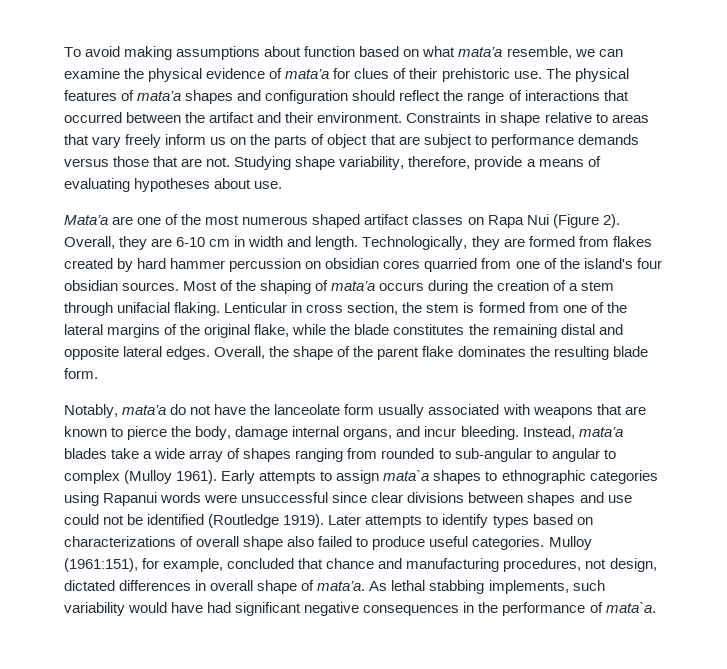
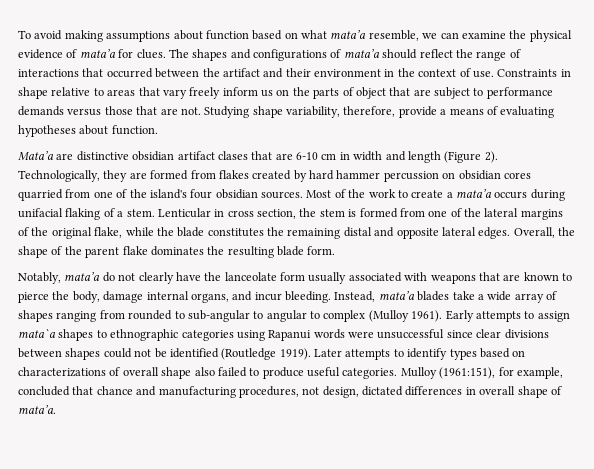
- To avoid making assumptions about function based on what mata’a resemble, we can examine the physical evidence of mata’a for clues of their prehistoric use. The physical features of mata’a shapes and configuration should reflect the range of interactions that occurred between the artifact and their environment.
+ To avoid making assumptions about function based on what mata’a resemble, we can examine the physical evidence of mata’a for clues. The shapes and configurations of mata’a should reflect the range of interactions that occurred between the artifact and their environment in the context of use.
- Studying shape variability, therefore, provide a means of evaluating hypotheses about use.
+ Studying shape variability, therefore, provide a means of evaluating hypotheses about function.
- Mata’a are one of the most numerous shaped artifact classes on Rapa Nui (Figure 2). Overall, they are 6-10 cm in width and length.
+ Mata’a are distinctive obsidian artifact clases that are 6-10 cm in width and length (Figure 2).
- Most of the shaping of mata’a occurs during the creation of a stem through unifacial flaking.
+ Most of the work to create a mata’a occurs during unifacial flaking of a stem.
- Notably, mata’a do not have the lanceolate form usually associated with weapons that are known to pierce the body, damage internal organs, and incur bleeding.
+ Notably, mata’a do not clearly have the lanceolate form usually associated with weapons that are known to pierce the body, damage internal organs, and incur bleeding.
- Early attempts to assign mata`a shapes to ethnographic categories using Rapanui words were unsuccessful since clear divisions between shapes and use could not be identified (Routledge 1919).
+ Early attempts to assign mata`a shapes to ethnographic categories using Rapanui words were unsuccessful since clear divisions between shapes could not be identified (Routledge 1919).
- As lethal stabbing implements, such variability would have had significant negative consequences in the performance of mata`a.

